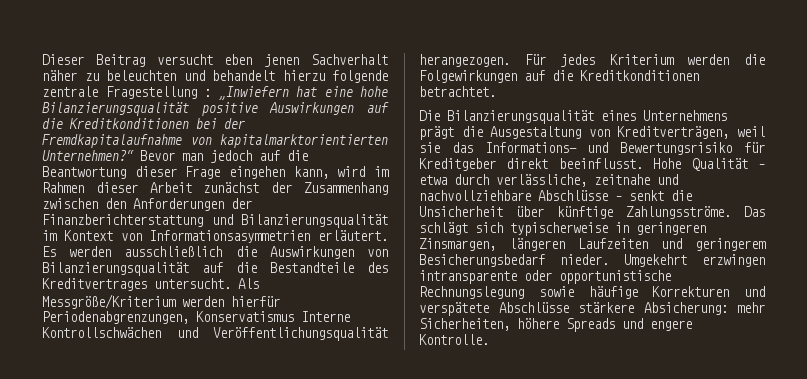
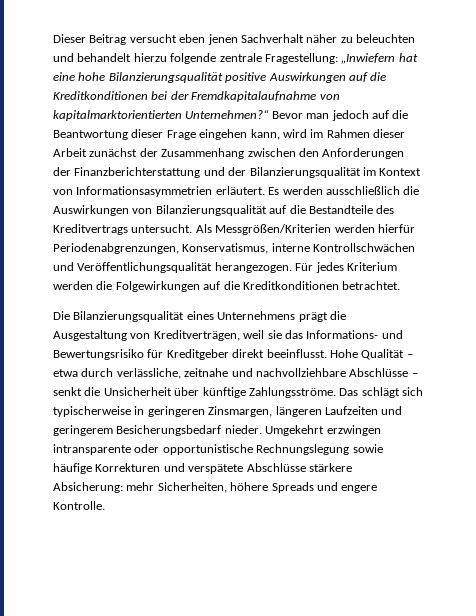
- Dieser Beitrag versucht eben jenen Sachverhalt näher zu beleuchten und behandelt hierzu folgende zentrale Fragestellung : „Inwiefern hat eine hohe Bilanzierungsqualität positive Auswirkungen auf die Kreditkonditionen bei der Fremdkapitalaufnahme von kapitalmarktorientierten Unternehmen?“ Bevor man jedoch auf die Beantwortung dieser Frage eingehen kann, wird im Rahmen dieser Arbeit zunächst der Zusammenhang zwischen den Anforderungen der Finanzberichterstattung und Bilanzierungsqualität im Kontext von Informationsasymmetrien erläutert.
+ Dieser Beitrag versucht eben jenen Sachverhalt näher zu beleuchten und behandelt hierzu folgende zentrale Fragestellung: „Inwiefern hat eine hohe Bilanzierungsqualität positive Auswirkungen auf die Kreditkonditionen bei der Fremdkapitalaufnahme von kapitalmarktorientierten Unternehmen?“ Bevor man jedoch auf die Beantwortung dieser Frage eingehen kann, wird im Rahmen dieser Arbeit zunächst der Zusammenhang zwischen den Anforderungen der Finanzberichterstattung und der Bilanzierungsqualität im Kontext von Informationsasymmetrien erläutert.
- Es werden ausschließlich die Auswirkungen von Bilanzierungsqualität auf die Bestandteile des Kreditvertrages untersucht.
+ Es werden ausschließlich die Auswirkungen von Bilanzierungsqualität auf die Bestandteile des Kreditvertrags untersucht.
- Als Messgröße/Kriterium werden hierfür Periodenabgrenzungen, Konservatismus Interne Kontrollschwächen und Veröffentlichungsqualität herangezogen.
+ Als Messgrößen/Kriterien werden hierfür Periodenabgrenzungen, Konservatismus, interne Kontrollschwächen und Veröffentlichungsqualität herangezogen.

